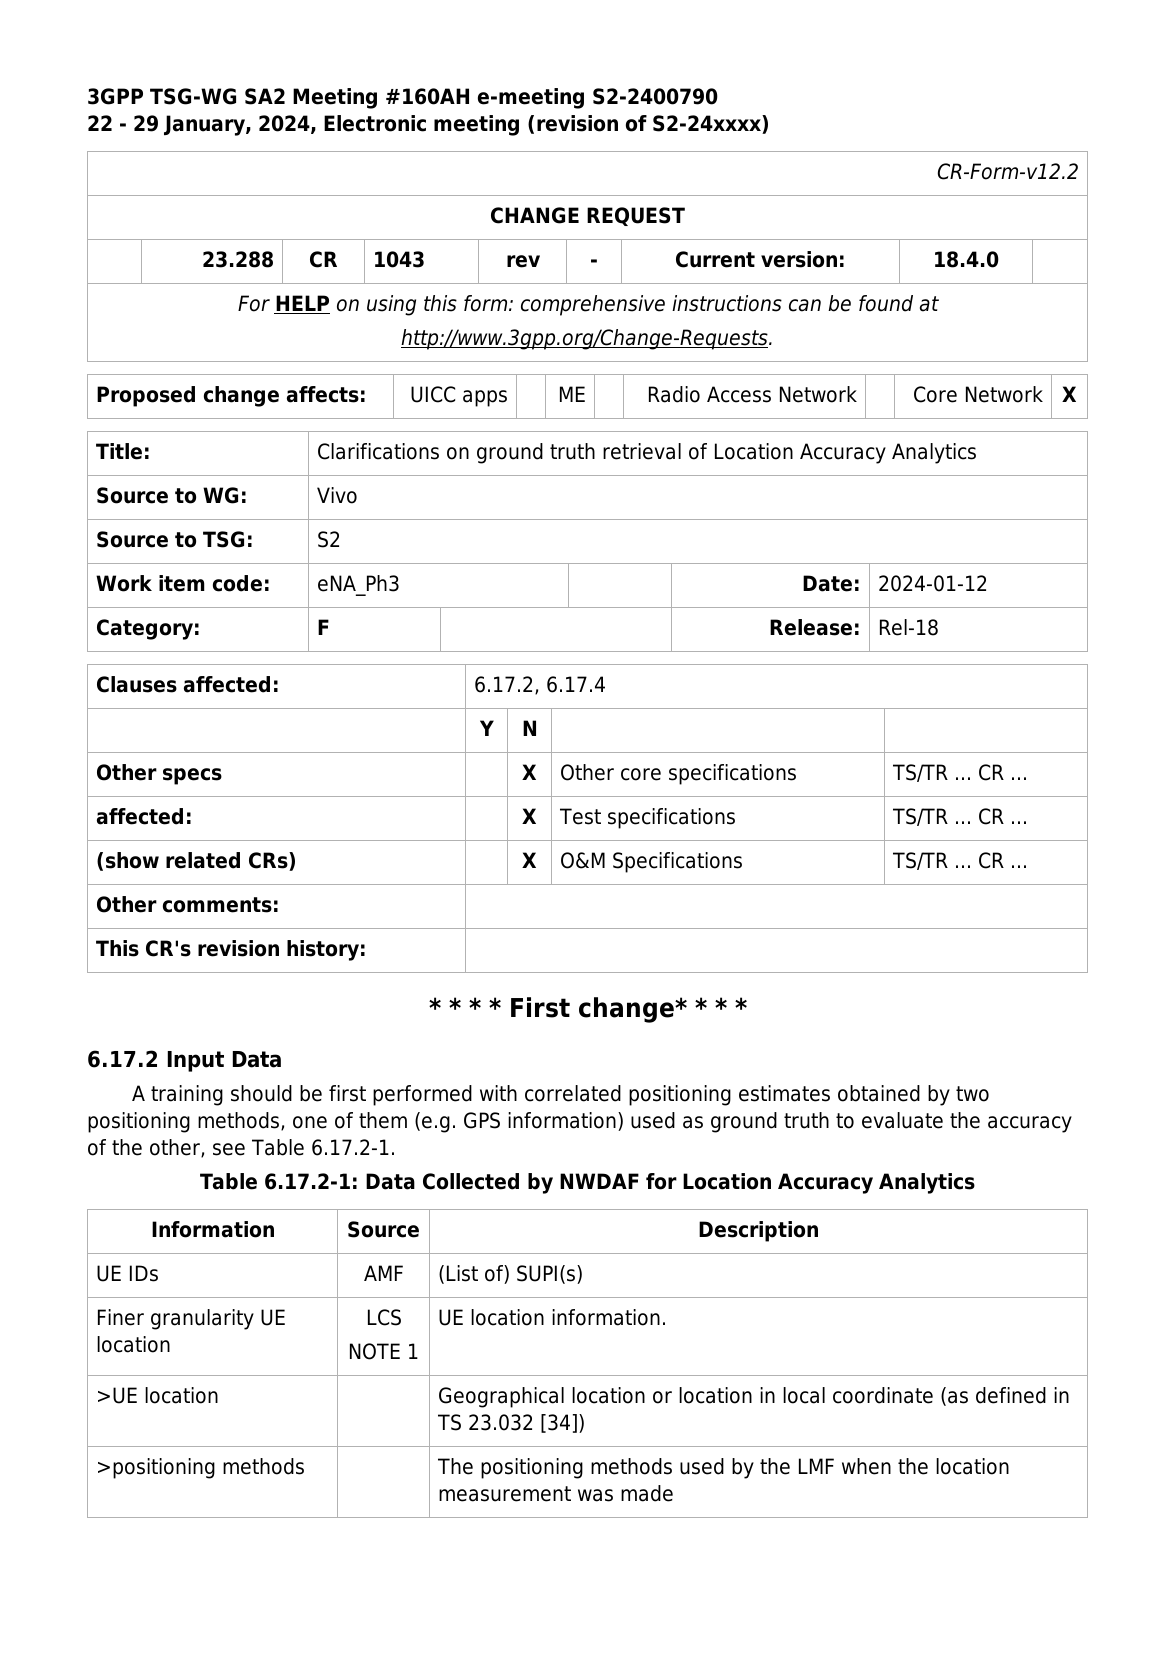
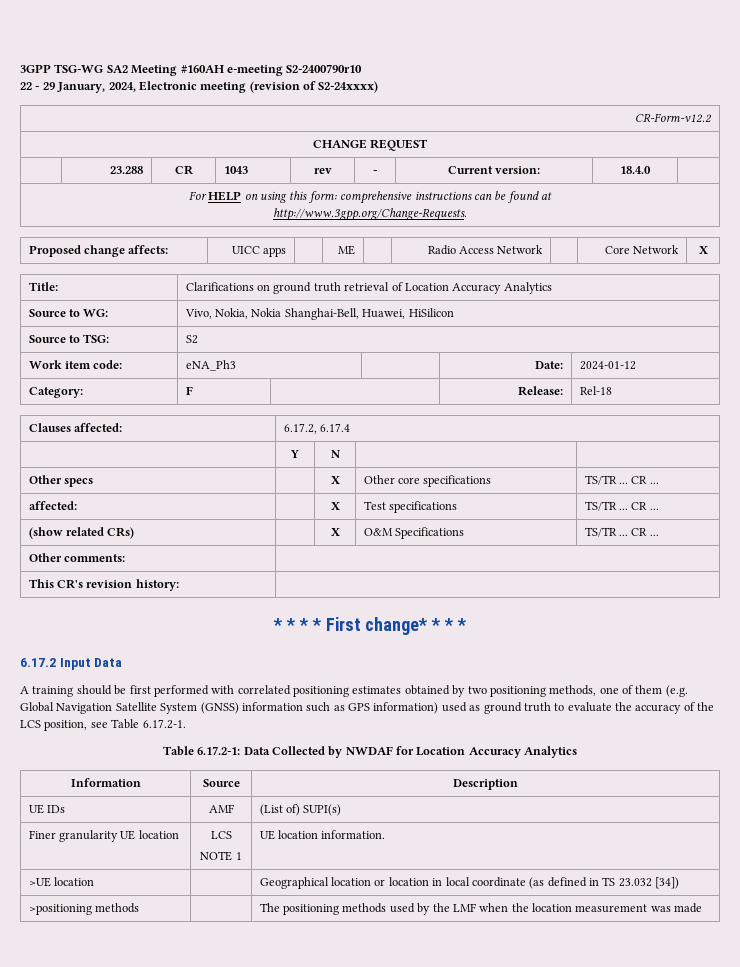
- 3GPP TSG-WG SA2 Meeting #160AH e-meeting S2-2400790
+ 3GPP TSG-WG SA2 Meeting #160AH e-meeting S2-2400790r10
- Source to WG: | Vivo
+ Source to WG: | Vivo, Nokia, Nokia Shanghai-Bell, Huawei, HiSilicon
- A training should be first performed with correlated positioning estimates obtained by two positioning methods, one of them (e.g. GPS information) used as ground truth to evaluate the accuracy of the other, see Table 6.17.2-1.
+ A training should be first performed with correlated positioning estimates obtained by two positioning methods, one of them (e.g. Global Navigation Satellite System (GNSS) information such as GPS information) used as ground truth to evaluate the accuracy of the LCS position, see Table 6.17.2-1.

